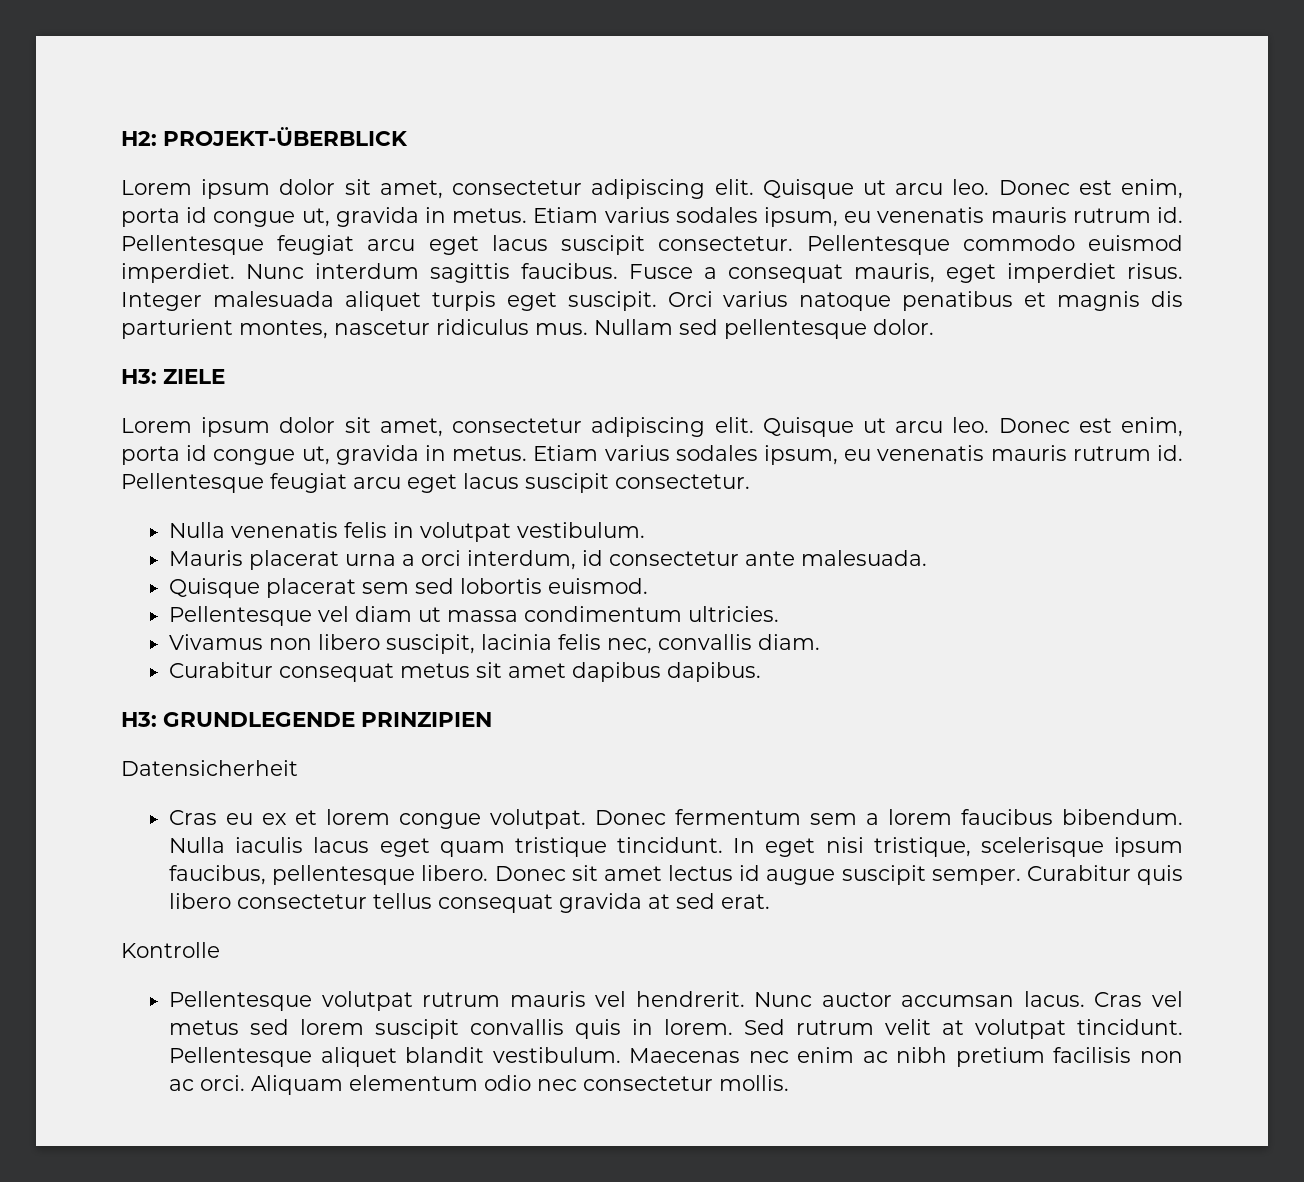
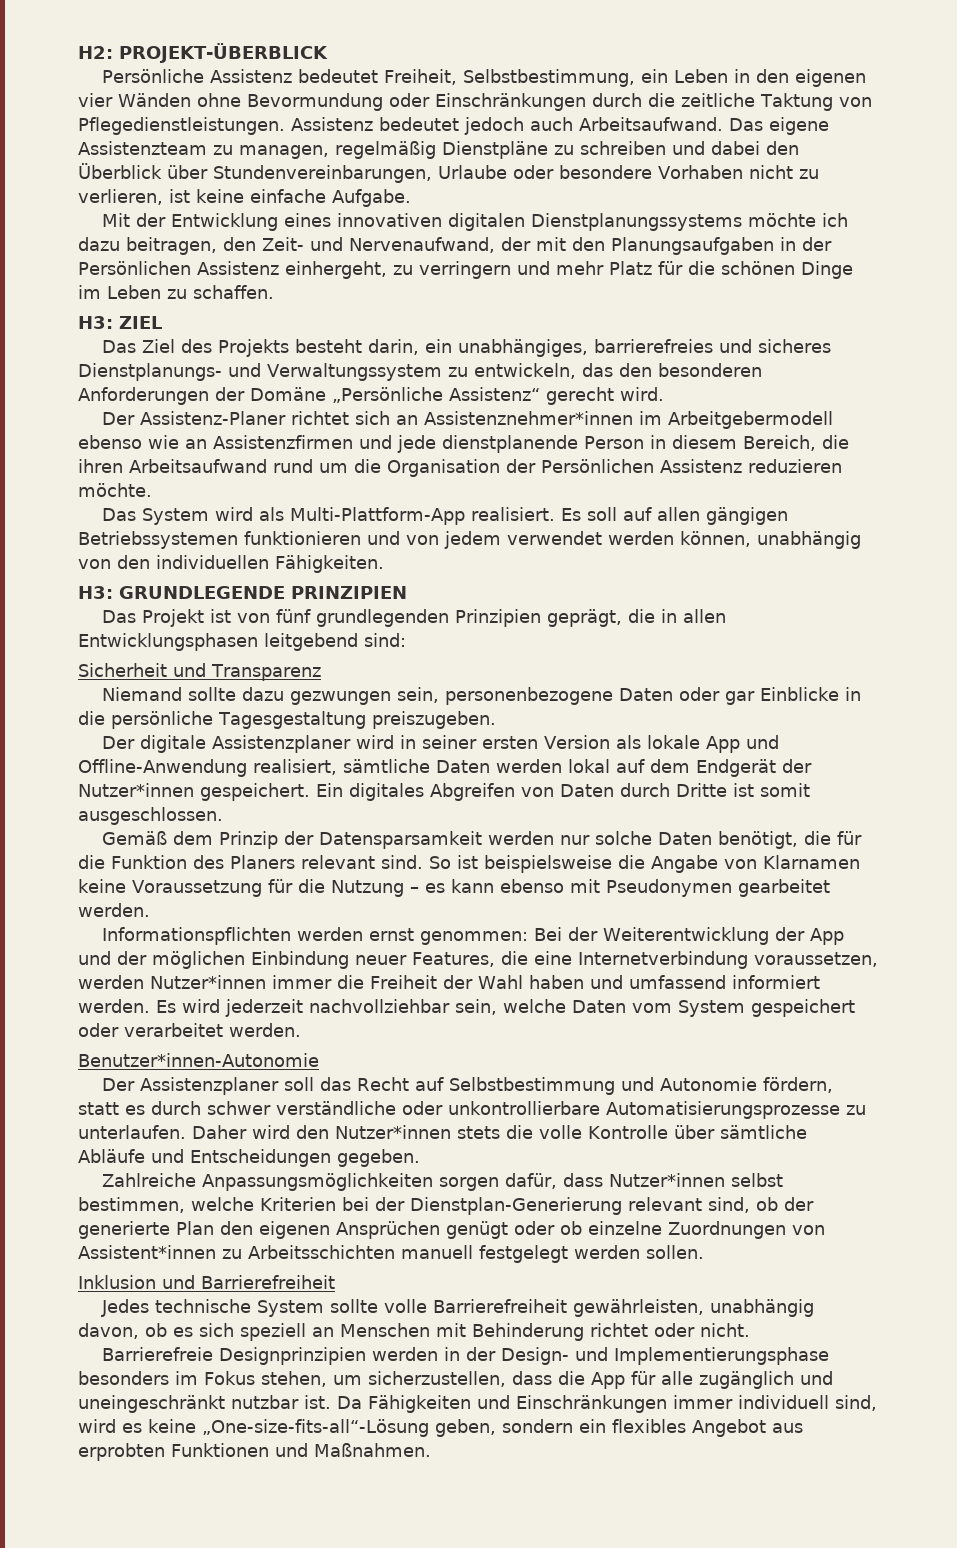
- Lorem ipsum dolor sit amet, consectetur adipiscing elit. Quisque ut arcu leo. Donec est enim, porta id congue ut, gravida in metus. Etiam varius sodales ipsum, eu venenatis mauris rutrum id. Pellentesque feugiat arcu eget lacus suscipit consectetur. Pellentesque commodo euismod imperdiet. Nunc interdum sagittis faucibus. Fusce a consequat mauris, eget imperdiet risus. Integer malesuada aliquet turpis eget suscipit. Orci varius natoque penatibus et magnis dis parturient montes, nascetur ridiculus mus. Nullam sed pellentesque dolor.
- H3: ZIELE
- Lorem ipsum dolor sit amet, consectetur adipiscing elit. Quisque ut arcu leo. Donec est enim, porta id congue ut, gravida in metus. Etiam varius sodales ipsum, eu venenatis mauris rutrum id. Pellentesque feugiat arcu eget lacus suscipit consectetur.
- Nulla venenatis felis in volutpat vestibulum.
- Mauris placerat urna a orci interdum, id consectetur ante malesuada.
- Quisque placerat sem sed lobortis euismod.
- Pellentesque vel diam ut massa condimentum ultricies.
- Vivamus non libero suscipit, lacinia felis nec, convallis diam.
- Curabitur consequat metus sit amet dapibus dapibus.
+ Persönliche Assistenz bedeutet Freiheit, Selbstbestimmung, ein Leben in den eigenen vier Wänden ohne Bevormundung oder Einschränkungen durch die zeitliche Taktung von Pflegedienstleistungen. Assistenz bedeutet jedoch auch Arbeitsaufwand. Das eigene Assistenzteam zu managen, regelmäßig Dienstpläne zu schreiben und dabei den Überblick über Stundenvereinbarungen, Urlaube oder besondere Vorhaben nicht zu verlieren, ist keine einfache Aufgabe.
+ Mit der Entwicklung eines innovativen digitalen Dienstplanungssystems möchte ich dazu beitragen, den Zeit- und Nervenaufwand, der mit den Planungsaufgaben in der Persönlichen Assistenz einhergeht, zu verringern und mehr Platz für die schönen Dinge im Leben zu schaffen.
+ H3: ZIEL
+ Das Ziel des Projekts besteht darin, ein unabhängiges, barrierefreies und sicheres Dienstplanungs- und Verwaltungssystem zu entwickeln, das den besonderen Anforderungen der Domäne „Persönliche Assistenz“ gerecht wird.
+ Der Assistenz-Planer richtet sich an Assistenznehmer*innen im Arbeitgebermodell ebenso wie an Assistenzfirmen und jede dienstplanende Person in diesem Bereich, die ihren Arbeitsaufwand rund um die Organisation der Persönlichen Assistenz reduzieren möchte.
+ Das System wird als Multi-Plattform-App realisiert. Es soll auf allen gängigen Betriebssystemen funktionieren und von jedem verwendet werden können, unabhängig von den individuellen Fähigkeiten.
  H3: GRUNDLEGENDE PRINZIPIEN
- Datensicherheit
- Cras eu ex et lorem congue volutpat. Donec fermentum sem a lorem faucibus bibendum. Nulla iaculis lacus eget quam tristique tincidunt. In eget nisi tristique, scelerisque ipsum faucibus, pellentesque libero. Donec sit amet lectus id augue suscipit semper. Curabitur quis libero consectetur tellus consequat gravida at sed erat.
- Kontrolle
- Pellentesque volutpat rutrum mauris vel hendrerit. Nunc auctor accumsan lacus. Cras vel metus sed lorem suscipit convallis quis in lorem. Sed rutrum velit at volutpat tincidunt. Pellentesque aliquet blandit vestibulum. Maecenas nec enim ac nibh pretium facilisis non ac orci. Aliquam elementum odio nec consectetur mollis.
+ Das Projekt ist von fünf grundlegenden Prinzipien geprägt, die in allen Entwicklungsphasen leitgebend sind:
+ Sicherheit und Transparenz
+ Niemand sollte dazu gezwungen sein, personenbezogene Daten oder gar Einblicke in die persönliche Tagesgestaltung preiszugeben.
+ Der digitale Assistenzplaner wird in seiner ersten Version als lokale App und Offline-Anwendung realisiert, sämtliche Daten werden lokal auf dem Endgerät der Nutzer*innen gespeichert. Ein digitales Abgreifen von Daten durch Dritte ist somit ausgeschlossen.
+ Gemäß dem Prinzip der Datensparsamkeit werden nur solche Daten benötigt, die für die Funktion des Planers relevant sind. So ist beispielsweise die Angabe von Klarnamen keine Voraussetzung für die Nutzung – es kann ebenso mit Pseudonymen gearbeitet werden.
+ Informationspflichten werden ernst genommen: Bei der Weiterentwicklung der App und der möglichen Einbindung neuer Features, die eine Internetverbindung voraussetzen, werden Nutzer*innen immer die Freiheit der Wahl haben und umfassend informiert werden. Es wird jederzeit nachvollziehbar sein, welche Daten vom System gespeichert oder verarbeitet werden.
+ Benutzer*innen-Autonomie
+ Der Assistenzplaner soll das Recht auf Selbstbestimmung und Autonomie fördern, statt es durch schwer verständliche oder unkontrollierbare Automatisierungsprozesse zu unterlaufen. Daher wird den Nutzer*innen stets die volle Kontrolle über sämtliche Abläufe und Entscheidungen gegeben.
+ Zahlreiche Anpassungsmöglichkeiten sorgen dafür, dass Nutzer*innen selbst bestimmen, welche Kriterien bei der Dienstplan-Generierung relevant sind, ob der generierte Plan den eigenen Ansprüchen genügt oder ob einzelne Zuordnungen von Assistent*innen zu Arbeitsschichten manuell festgelegt werden sollen.
+ Inklusion und Barrierefreiheit
+ Jedes technische System sollte volle Barrierefreiheit gewährleisten, unabhängig davon, ob es sich speziell an Menschen mit Behinderung richtet oder nicht.
+ Barrierefreie Designprinzipien werden in der Design- und Implementierungsphase besonders im Fokus stehen, um sicherzustellen, dass die App für alle zugänglich und uneingeschränkt nutzbar ist. Da Fähigkeiten und Einschränkungen immer individuell sind, wird es keine „One-size-fits-all“-Lösung geben, sondern ein flexibles Angebot aus erprobten Funktionen und Maßnahmen.

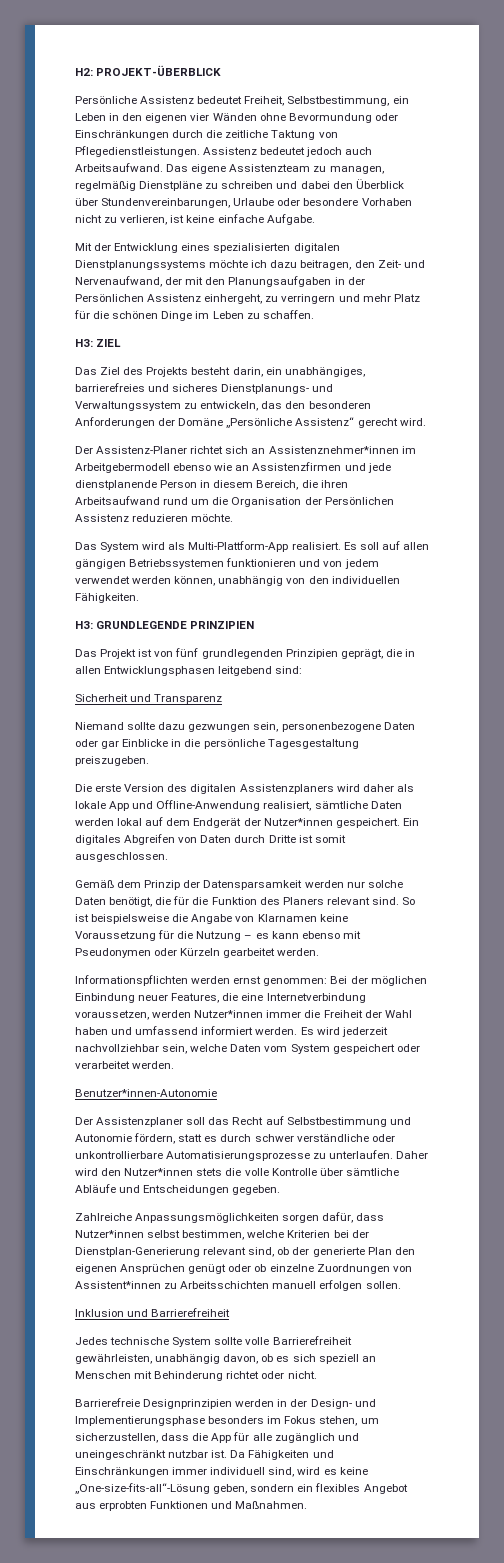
- Mit der Entwicklung eines innovativen digitalen Dienstplanungssystems möchte ich dazu beitragen, den Zeit- und Nervenaufwand, der mit den Planungsaufgaben in der Persönlichen Assistenz einhergeht, zu verringern und mehr Platz für die schönen Dinge im Leben zu schaffen.
+ Mit der Entwicklung eines spezialisierten digitalen Dienstplanungssystems möchte ich dazu beitragen, den Zeit- und Nervenaufwand, der mit den Planungsaufgaben in der Persönlichen Assistenz einhergeht, zu verringern und mehr Platz für die schönen Dinge im Leben zu schaffen.
- Der digitale Assistenzplaner wird in seiner ersten Version als lokale App und Offline-Anwendung realisiert, sämtliche Daten werden lokal auf dem Endgerät der Nutzer*innen gespeichert.
+ Die erste Version des digitalen Assistenzplaners wird daher als lokale App und Offline-Anwendung realisiert, sämtliche Daten werden lokal auf dem Endgerät der Nutzer*innen gespeichert.
- So ist beispielsweise die Angabe von Klarnamen keine Voraussetzung für die Nutzung – es kann ebenso mit Pseudonymen gearbeitet werden.
+ So ist beispielsweise die Angabe von Klarnamen keine Voraussetzung für die Nutzung – es kann ebenso mit Pseudonymen oder Kürzeln gearbeitet werden.
- Informationspflichten werden ernst genommen: Bei der Weiterentwicklung der App und der möglichen Einbindung neuer Features, die eine Internetverbindung voraussetzen, werden Nutzer*innen immer die Freiheit der Wahl haben und umfassend informiert werden.
+ Informationspflichten werden ernst genommen: Bei der möglichen Einbindung neuer Features, die eine Internetverbindung voraussetzen, werden Nutzer*innen immer die Freiheit der Wahl haben und umfassend informiert werden.
- Zahlreiche Anpassungsmöglichkeiten sorgen dafür, dass Nutzer*innen selbst bestimmen, welche Kriterien bei der Dienstplan-Generierung relevant sind, ob der generierte Plan den eigenen Ansprüchen genügt oder ob einzelne Zuordnungen von Assistent*innen zu Arbeitsschichten manuell festgelegt werden sollen.
+ Zahlreiche Anpassungsmöglichkeiten sorgen dafür, dass Nutzer*innen selbst bestimmen, welche Kriterien bei der Dienstplan-Generierung relevant sind, ob der generierte Plan den eigenen Ansprüchen genügt oder ob einzelne Zuordnungen von Assistent*innen zu Arbeitsschichten manuell erfolgen sollen.

